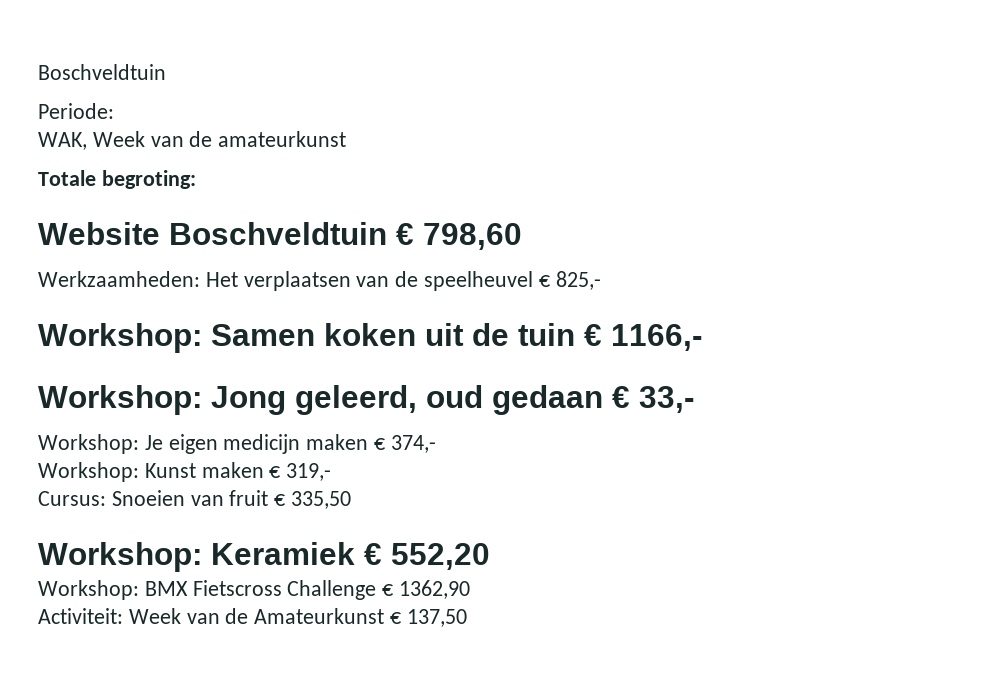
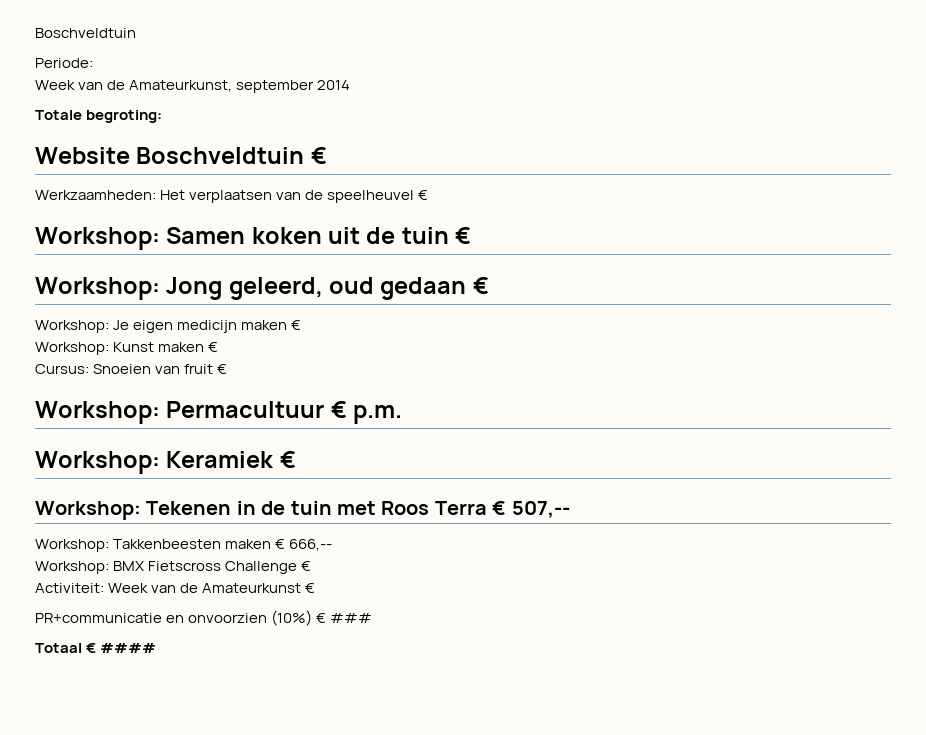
- WAK, Week van de amateurkunst
+ Week van de Amateurkunst, september 2014
- Website Boschveldtuin € 798,60
+ Website Boschveldtuin €
- Werkzaamheden: Het verplaatsen van de speelheuvel € 825,-
+ Werkzaamheden: Het verplaatsen van de speelheuvel €
- Workshop: Samen koken uit de tuin € 1166,-
+ Workshop: Samen koken uit de tuin €
- Workshop: Jong geleerd, oud gedaan € 33,-
+ Workshop: Jong geleerd, oud gedaan €
- Workshop: Je eigen medicijn maken € 374,-
+ Workshop: Je eigen medicijn maken €
- Workshop: Kunst maken € 319,-
+ Workshop: Kunst maken €
- Cursus: Snoeien van fruit € 335,50
+ Cursus: Snoeien van fruit €
+ Workshop: Permacultuur € p.m.
- Workshop: Keramiek € 552,20
+ Workshop: Keramiek €
+ Workshop: Tekenen in de tuin met Roos Terra € 507,--
+ Workshop: Takkenbeesten maken € 666,--
- Workshop: BMX Fietscross Challenge € 1362,90
+ Workshop: BMX Fietscross Challenge €
- Activiteit: Week van de Amateurkunst € 137,50
+ Activiteit: Week van de Amateurkunst €
+ PR+communicatie en onvoorzien (10%) € ###
+ Totaal € ####

